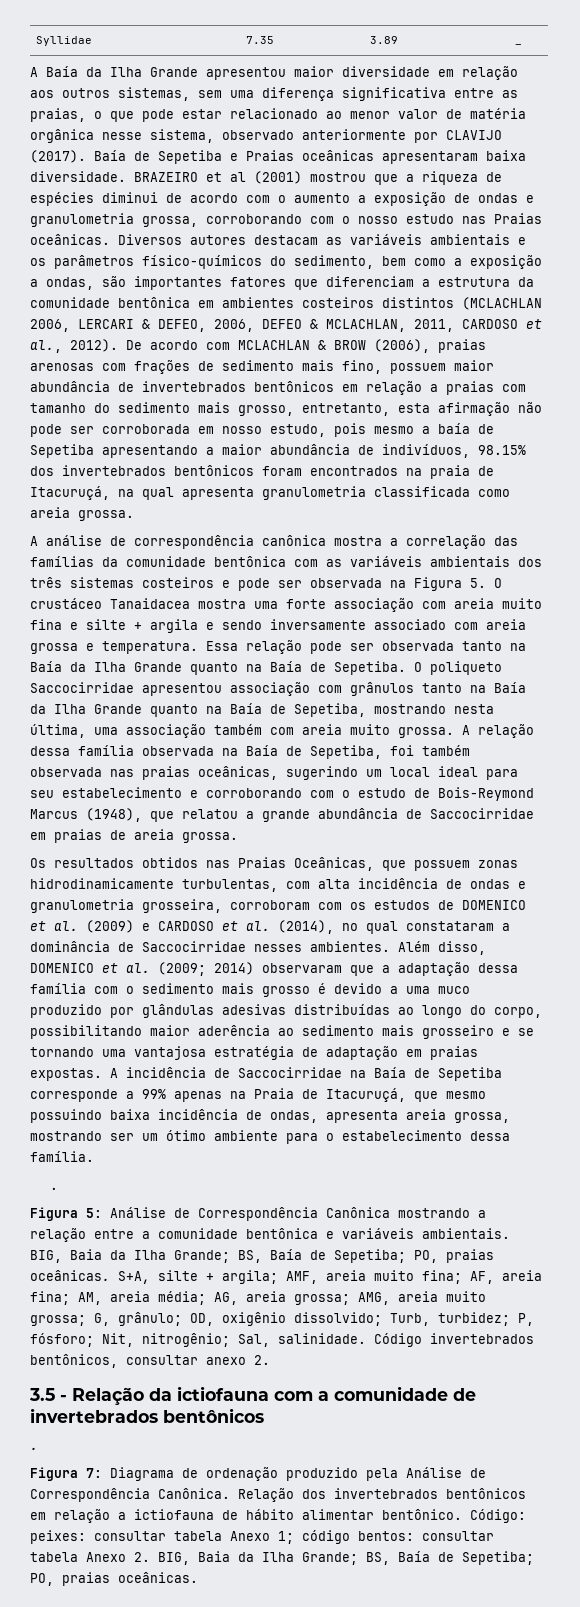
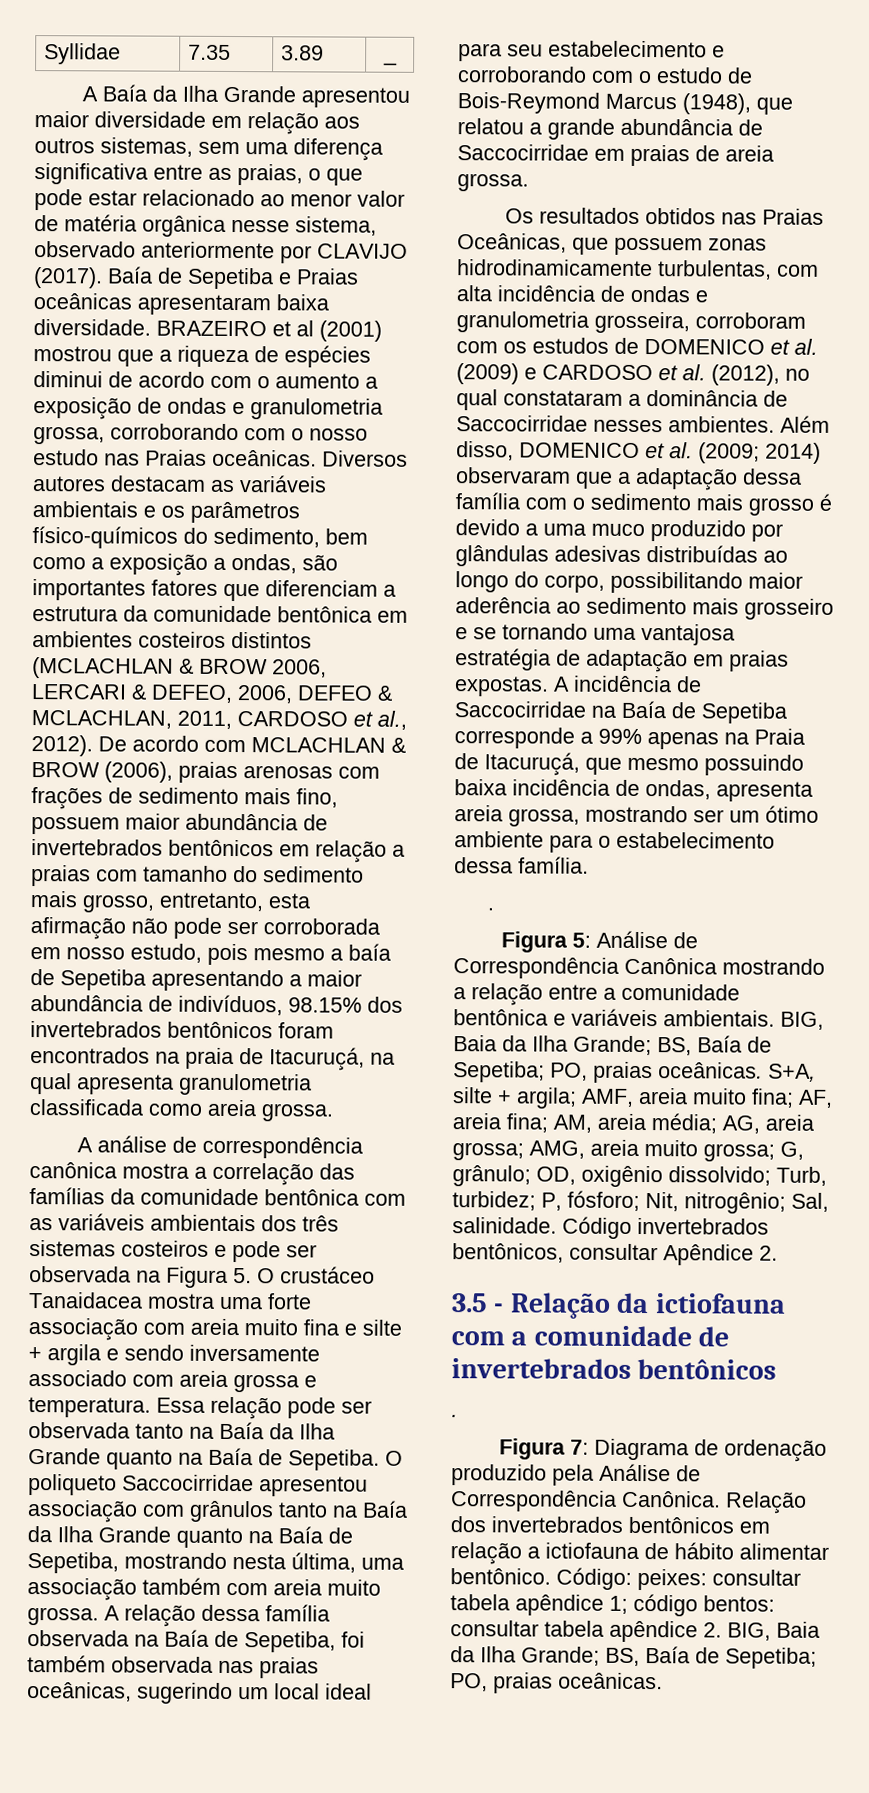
- Diversos autores destacam as variáveis ambientais e os parâmetros físico-químicos do sedimento, bem como a exposição a ondas, são importantes fatores que diferenciam a estrutura da comunidade bentônica em ambientes costeiros distintos (MCLACHLAN 2006, LERCARI & DEFEO, 2006, DEFEO & MCLACHLAN, 2011, CARDOSO et al., 2012).
+ Diversos autores destacam as variáveis ambientais e os parâmetros físico-químicos do sedimento, bem como a exposição a ondas, são importantes fatores que diferenciam a estrutura da comunidade bentônica em ambientes costeiros distintos (MCLACHLAN & BROW 2006, LERCARI & DEFEO, 2006, DEFEO & MCLACHLAN, 2011, CARDOSO et al., 2012).
- Os resultados obtidos nas Praias Oceânicas, que possuem zonas hidrodinamicamente turbulentas, com alta incidência de ondas e granulometria grosseira, corroboram com os estudos de DOMENICO et al. (2009) e CARDOSO et al. (2014), no qual constataram a dominância de Saccocirridae nesses ambientes.
+ Os resultados obtidos nas Praias Oceânicas, que possuem zonas hidrodinamicamente turbulentas, com alta incidência de ondas e granulometria grosseira, corroboram com os estudos de DOMENICO et al. (2009) e CARDOSO et al. (2012), no qual constataram a dominância de Saccocirridae nesses ambientes.
- Código invertebrados bentônicos, consultar anexo 2.
+ Código invertebrados bentônicos, consultar Apêndice 2.
- Código: peixes: consultar tabela Anexo 1; código bentos: consultar tabela Anexo 2. BIG, Baia da Ilha Grande; BS, Baía de Sepetiba; PO, praias oceânicas.
+ Código: peixes: consultar tabela apêndice 1; código bentos: consultar tabela apêndice 2. BIG, Baia da Ilha Grande; BS, Baía de Sepetiba; PO, praias oceânicas.

